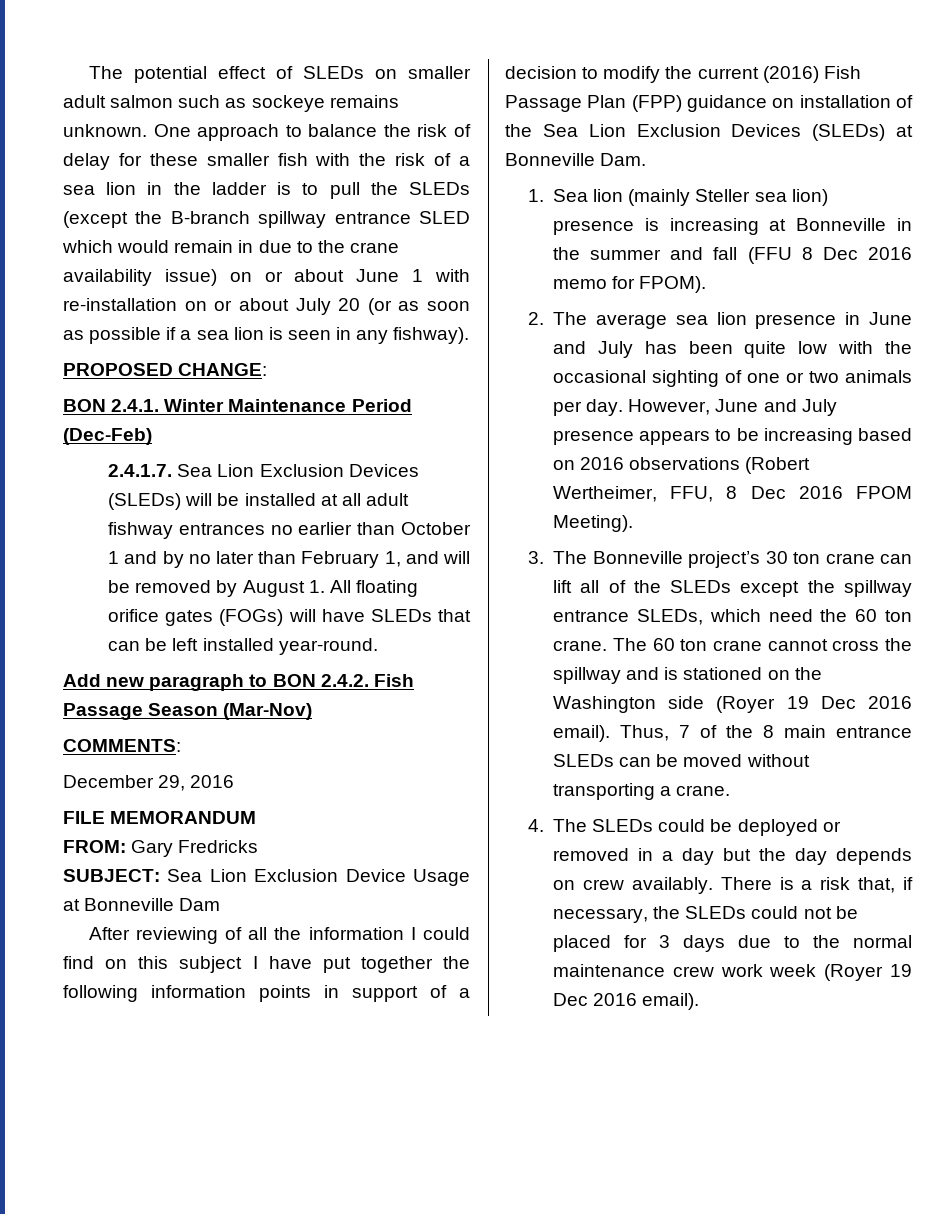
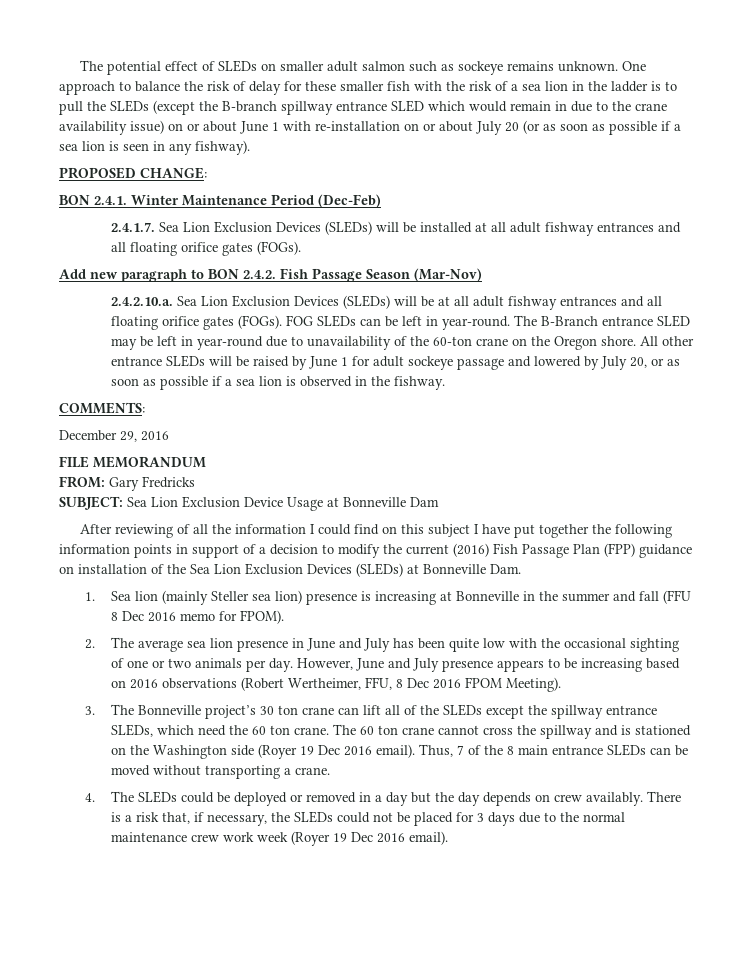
- 2.4.1.7. Sea Lion Exclusion Devices (SLEDs) will be installed at all adult fishway entrances no earlier than October 1 and by no later than February 1, and will be removed by August 1. All floating orifice gates (FOGs) will have SLEDs that can be left installed year-round.
+ 2.4.1.7. Sea Lion Exclusion Devices (SLEDs) will be installed at all adult fishway entrances and all floating orifice gates (FOGs).
+ 2.4.2.10.a. Sea Lion Exclusion Devices (SLEDs) will be at all adult fishway entrances and all floating orifice gates (FOGs). FOG SLEDs can be left in year-round. The B-Branch entrance SLED may be left in year-round due to unavailability of the 60-ton crane on the Oregon shore. All other entrance SLEDs will be raised by June 1 for adult sockeye passage and lowered by July 20, or as soon as possible if a sea lion is observed in the fishway.

